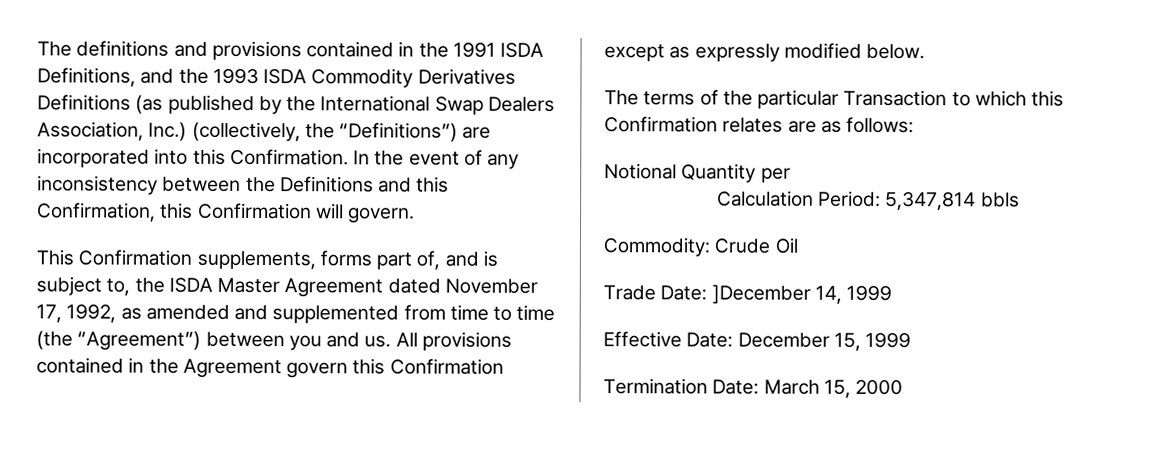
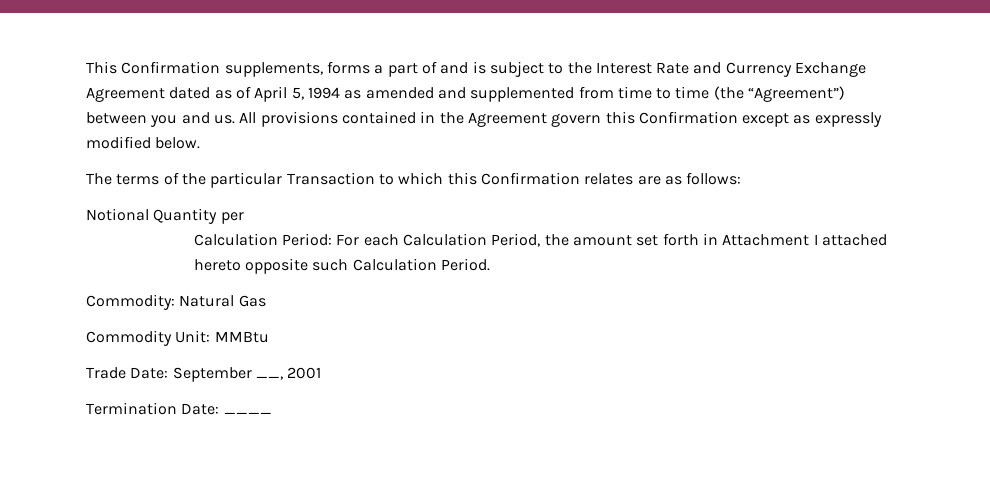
- The definitions and provisions contained in the 1991 ISDA Definitions, and the 1993 ISDA Commodity Derivatives Definitions (as published by the International Swap Dealers Association, Inc.) (collectively, the “Definitions”) are incorporated into this Confirmation. In the event of any inconsistency between the Definitions and this Confirmation, this Confirmation will govern.
- This Confirmation supplements, forms part of, and is subject to, the ISDA Master Agreement dated November 17, 1992, as amended and supplemented from time to time (the “Agreement”) between you and us.
+ This Confirmation supplements, forms a part of and is subject to the Interest Rate and Currency Exchange Agreement dated as of April 5, 1994 as amended and supplemented from time to time (the “Agreement”) between you and us.
- Calculation Period: 5,347,814 bbls
- Commodity: Crude Oil
- Trade Date: ]December 14, 1999
- Effective Date: December 15, 1999
+ Calculation Period: For each Calculation Period, the amount set forth in Attachment I attached hereto opposite such Calculation Period.
+ Commodity: Natural Gas
+ Commodity Unit: MMBtu
+ Trade Date: September __, 2001
- Termination Date: March 15, 2000
+ Termination Date: ____

